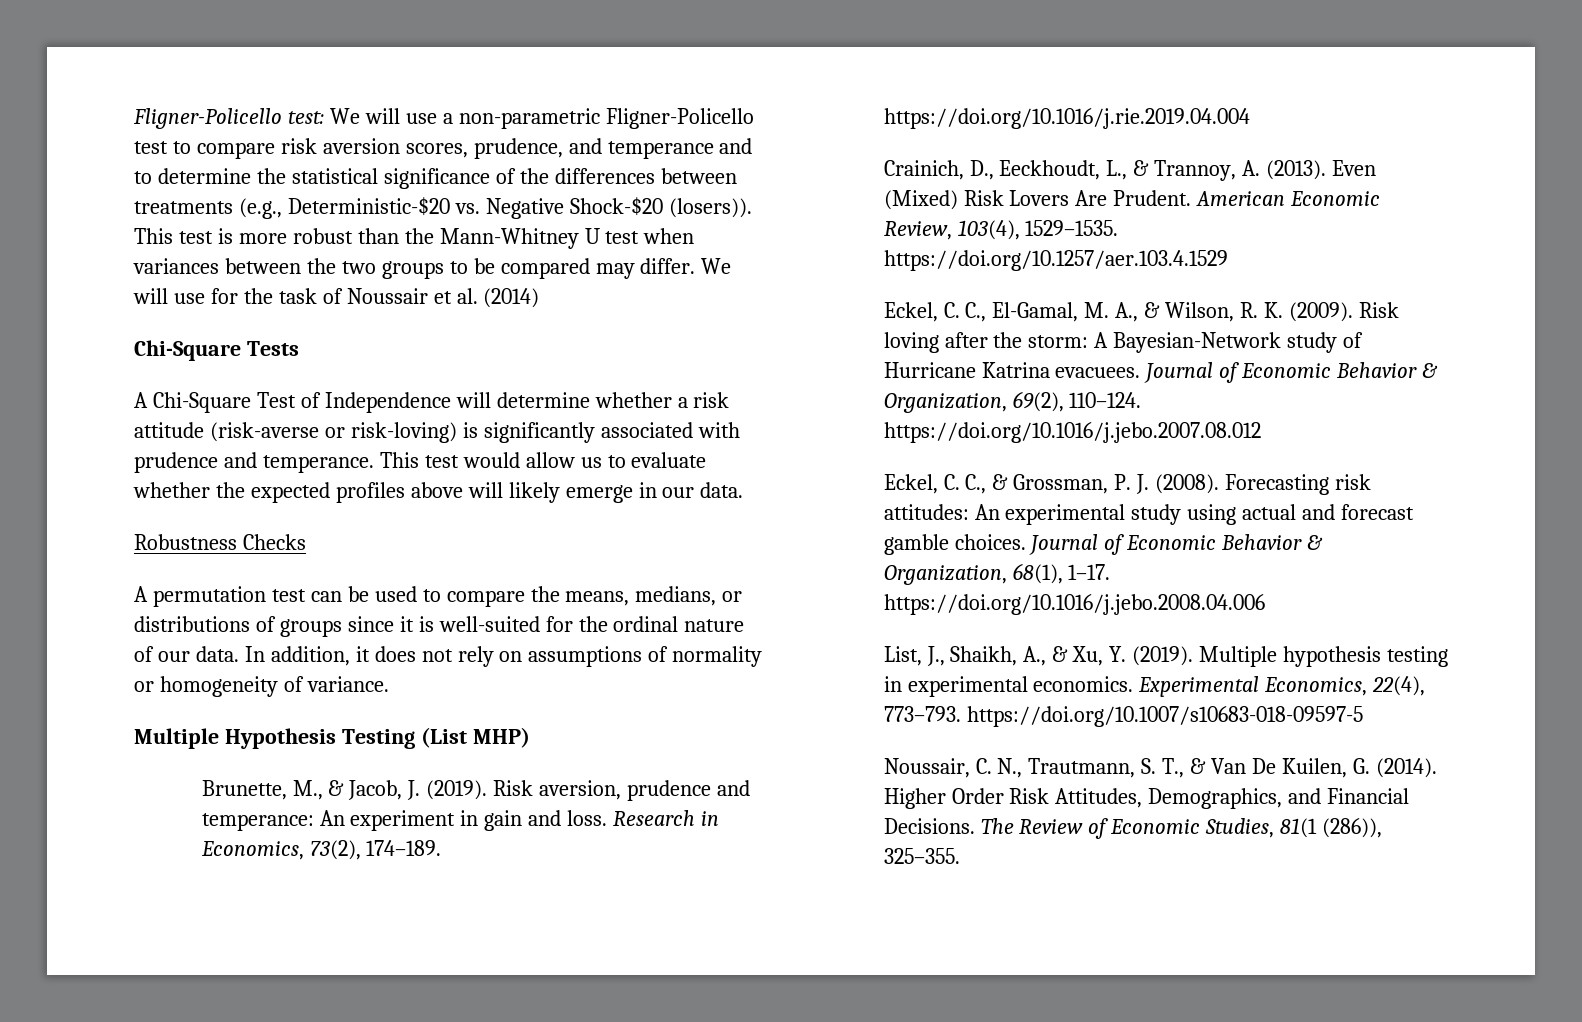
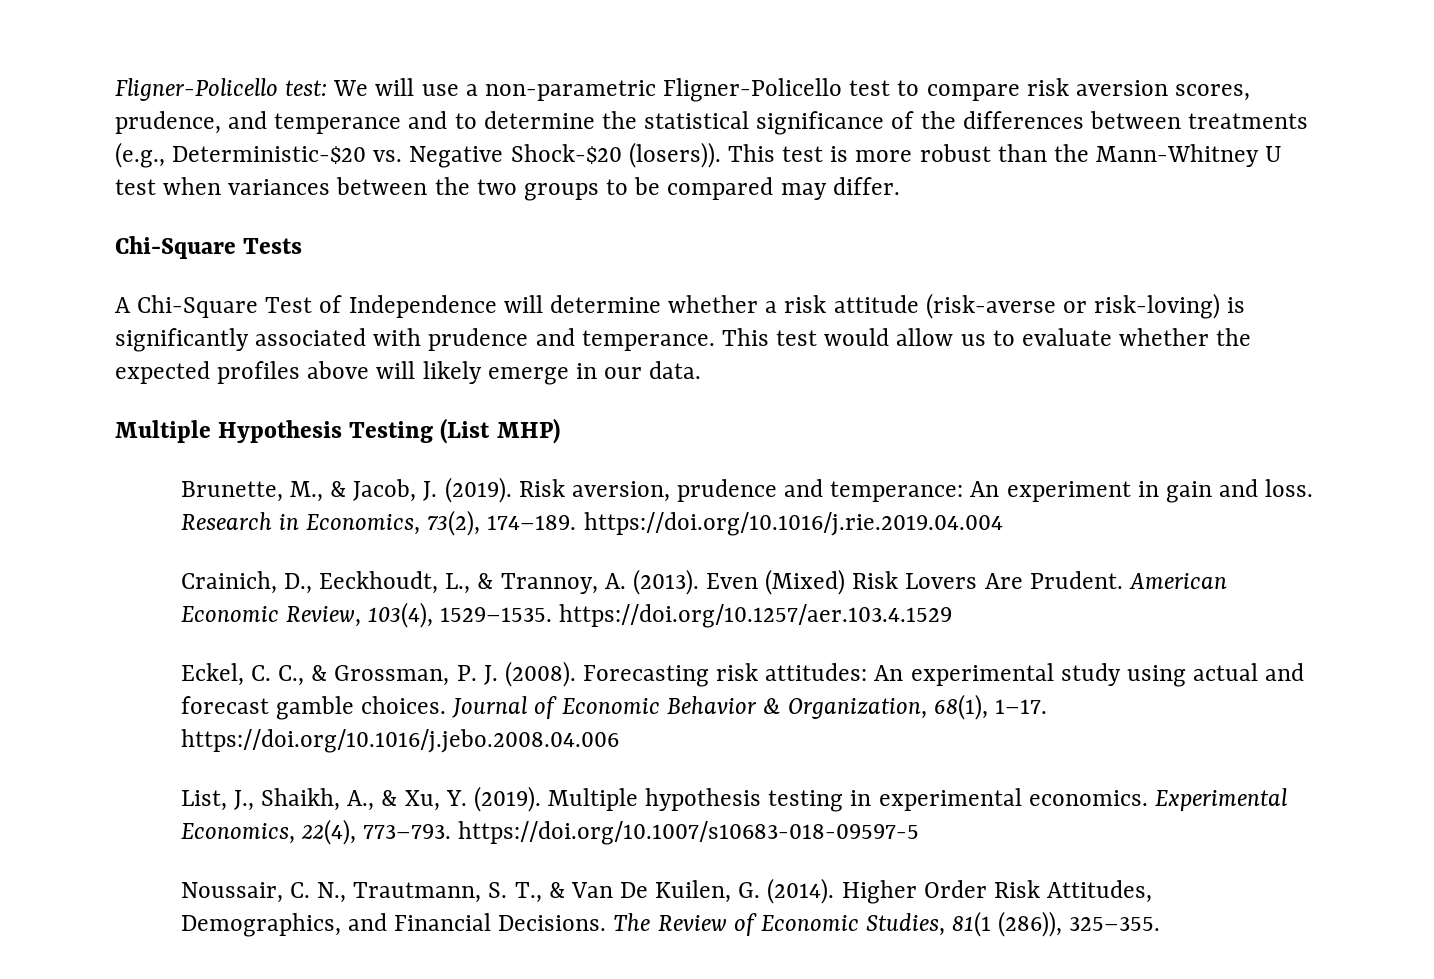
- We will use for the task of Noussair et al. (2014)
- Robustness Checks
- A permutation test can be used to compare the means, medians, or distributions of groups since it is well-suited for the ordinal nature of our data. In addition, it does not rely on assumptions of normality or homogeneity of variance.
- Eckel, C. C., El-Gamal, M. A., & Wilson, R. K. (2009). Risk loving after the storm: A Bayesian-Network study of Hurricane Katrina evacuees. Journal of Economic Behavior & Organization, 69(2), 110–124. https://doi.org/10.1016/j.jebo.2007.08.012

